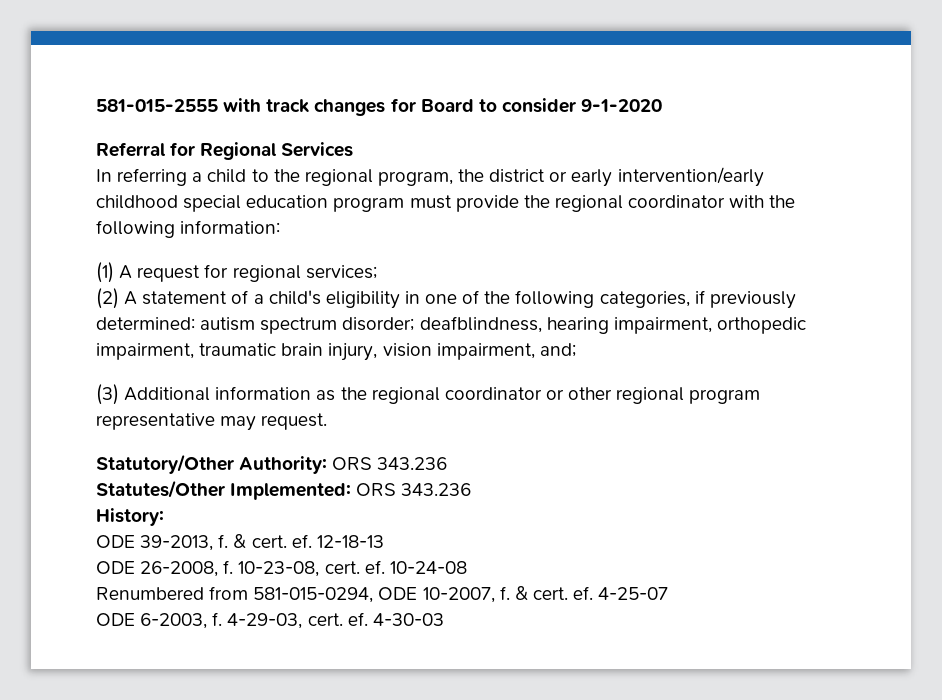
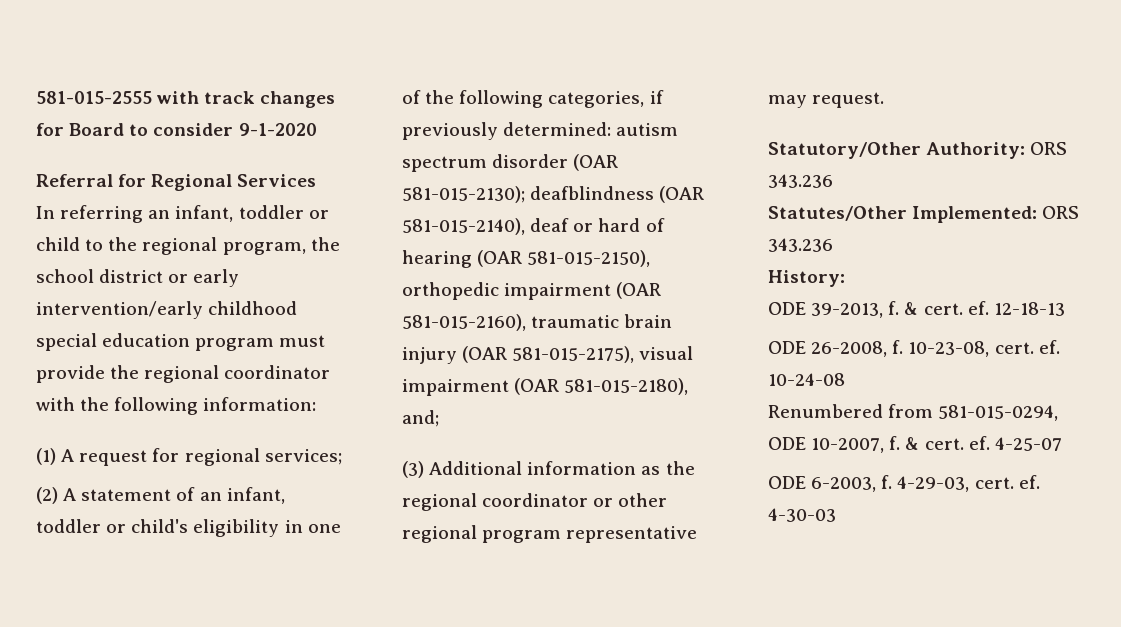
- In referring a child to the regional program, the district or early intervention/early childhood special education program must provide the regional coordinator with the following information:
+ In referring an infant, toddler or child to the regional program, the school district or early intervention/early childhood special education program must provide the regional coordinator with the following information:
- (2) A statement of a child's eligibility in one of the following categories, if previously determined: autism spectrum disorder; deafblindness, hearing impairment, orthopedic impairment, traumatic brain injury, vision impairment, and;
+ (2) A statement of an infant, toddler or child's eligibility in one of the following categories, if previously determined: autism spectrum disorder (OAR 581-015-2130); deafblindness (OAR 581-015-2140), deaf or hard of hearing (OAR 581-015-2150), orthopedic impairment (OAR 581-015-2160), traumatic brain injury (OAR 581-015-2175), visual impairment (OAR 581-015-2180), and;

